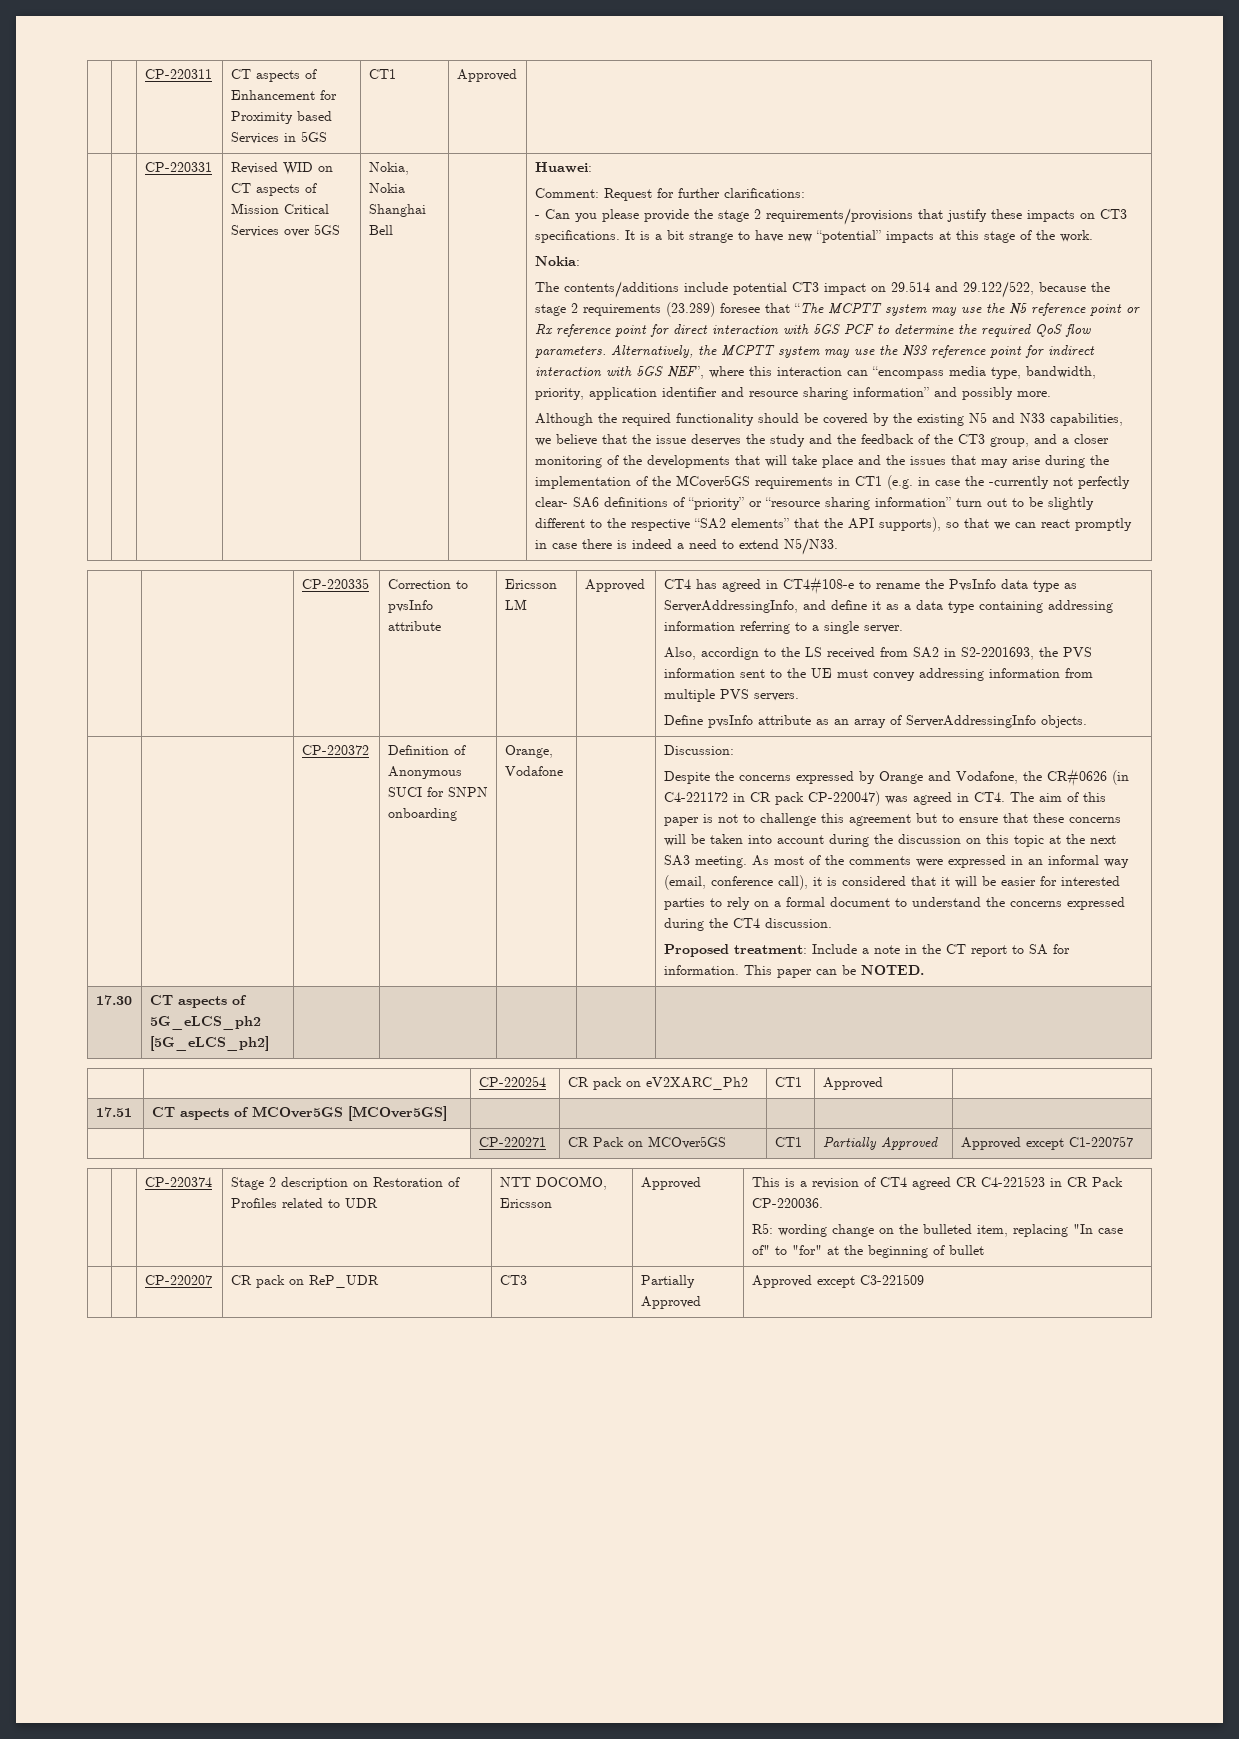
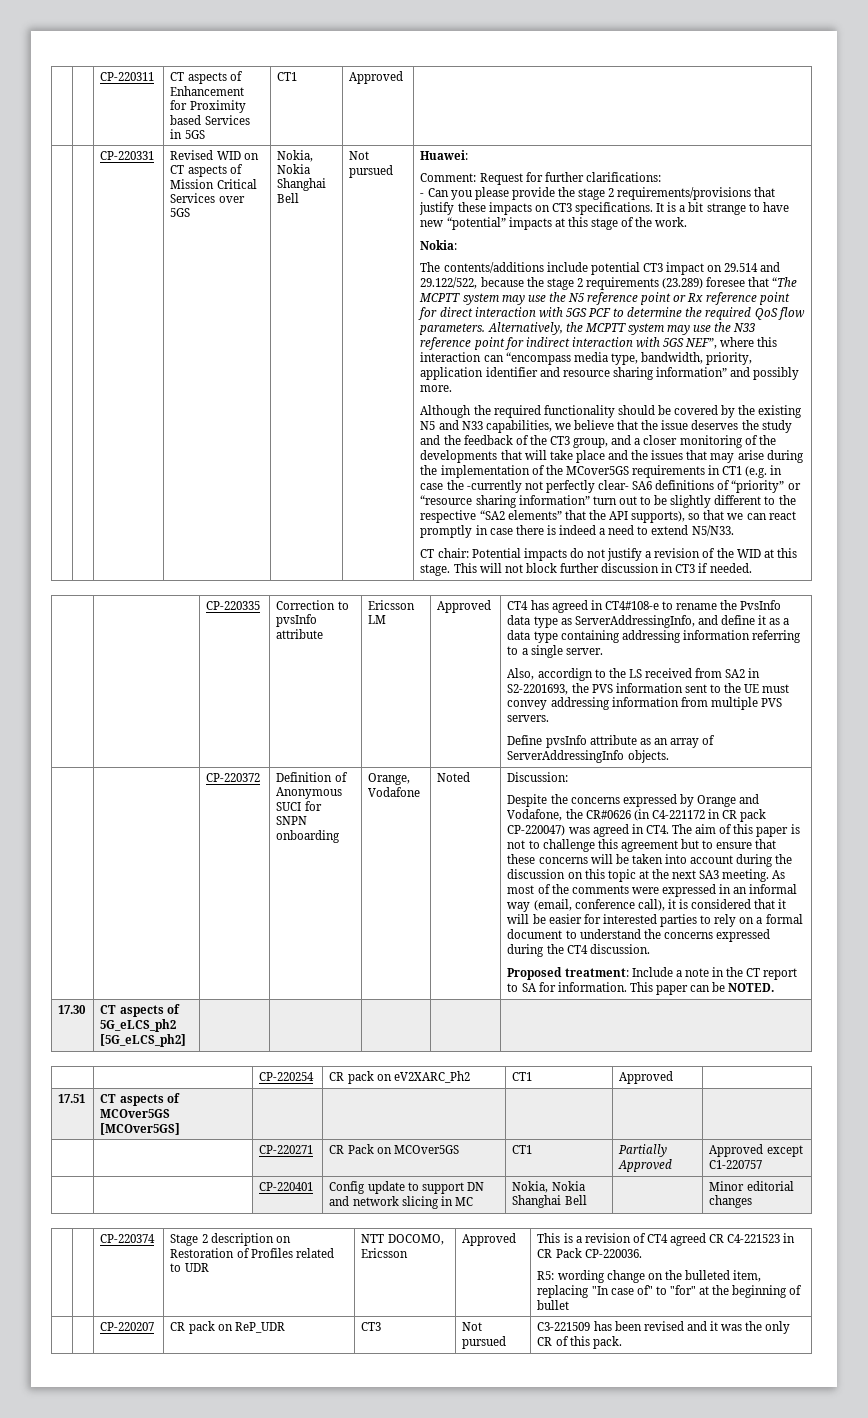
- Nokia, Nokia Shanghai Bell
+ Nokia, Nokia Shanghai Bell | Not pursued
+ CT chair: Potential impacts do not justify a revision of the WID at this stage. This will not block further discussion in CT3 if needed.
+ Noted
+ | | CP-220401 | Config update to support DN and network slicing in MC | Nokia, Nokia Shanghai Bell | | Minor editorial changes
- | | CP-220207 | CR pack on ReP_UDR | CT3 | Partially Approved | Approved except C3-221509
+ | | CP-220207 | CR pack on ReP_UDR | CT3 | Not pursued | C3-221509 has been revised and it was the only CR of this pack.

